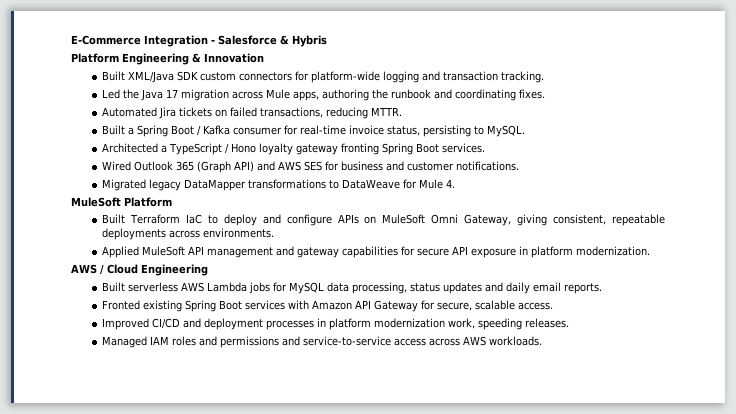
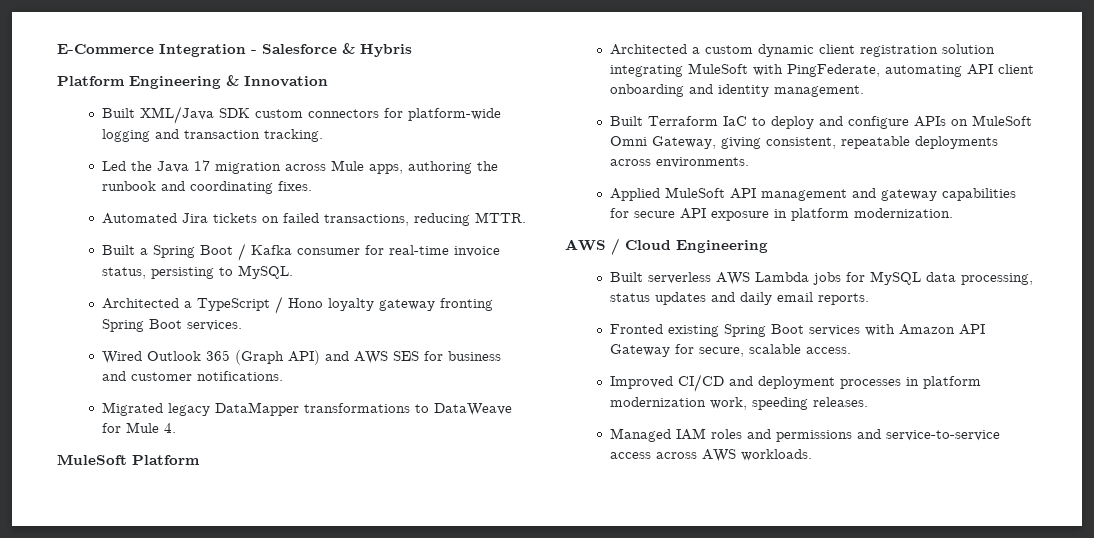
+ Architected a custom dynamic client registration solution integrating MuleSoft with PingFederate, automating API client onboarding and identity management.

